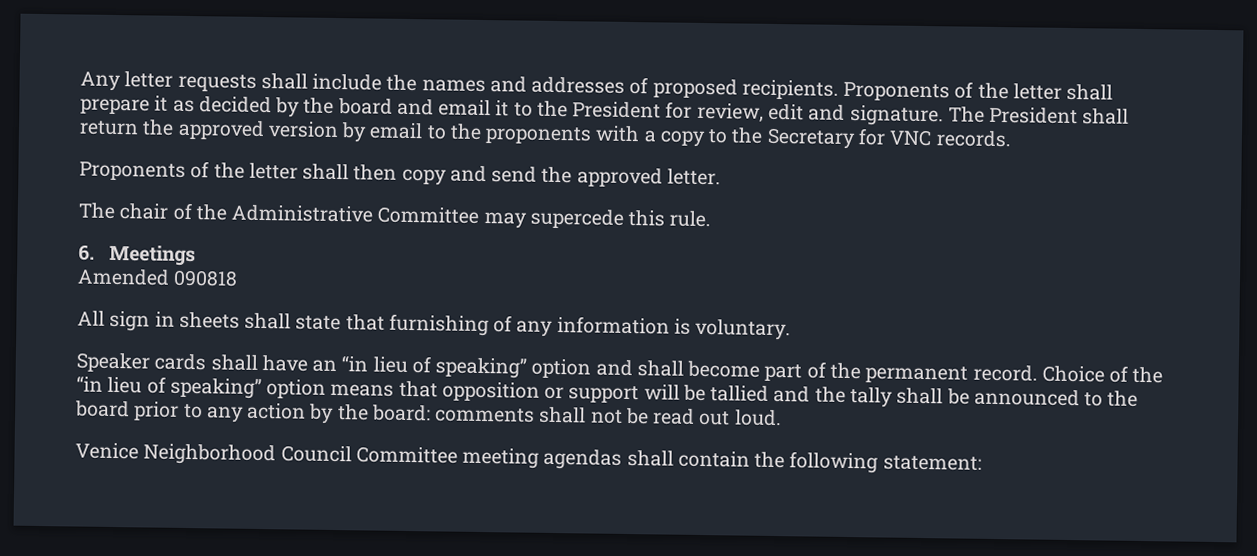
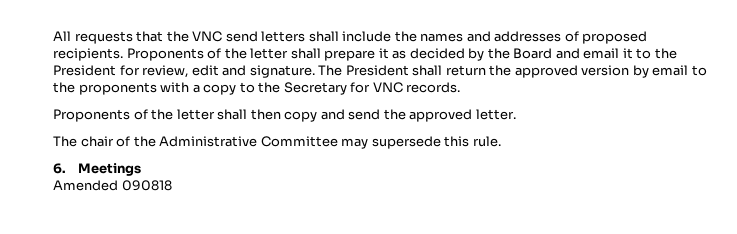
- Any letter requests shall include the names and addresses of proposed recipients.
+ All requests that the VNC send letters shall include the names and addresses of proposed recipients.
- Proponents of the letter shall prepare it as decided by the board and email it to the President for review, edit and signature.
+ Proponents of the letter shall prepare it as decided by the Board and email it to the President for review, edit and signature.
- The chair of the Administrative Committee may supercede this rule.
+ The chair of the Administrative Committee may supersede this rule.
- All sign in sheets shall state that furnishing of any information is voluntary.
- Speaker cards shall have an “in lieu of speaking” option and shall become part of the permanent record. Choice of the “in lieu of speaking” option means that opposition or support will be tallied and the tally shall be announced to the board prior to any action by the board: comments shall not be read out loud.
- Venice Neighborhood Council Committee meeting agendas shall contain the following statement:

